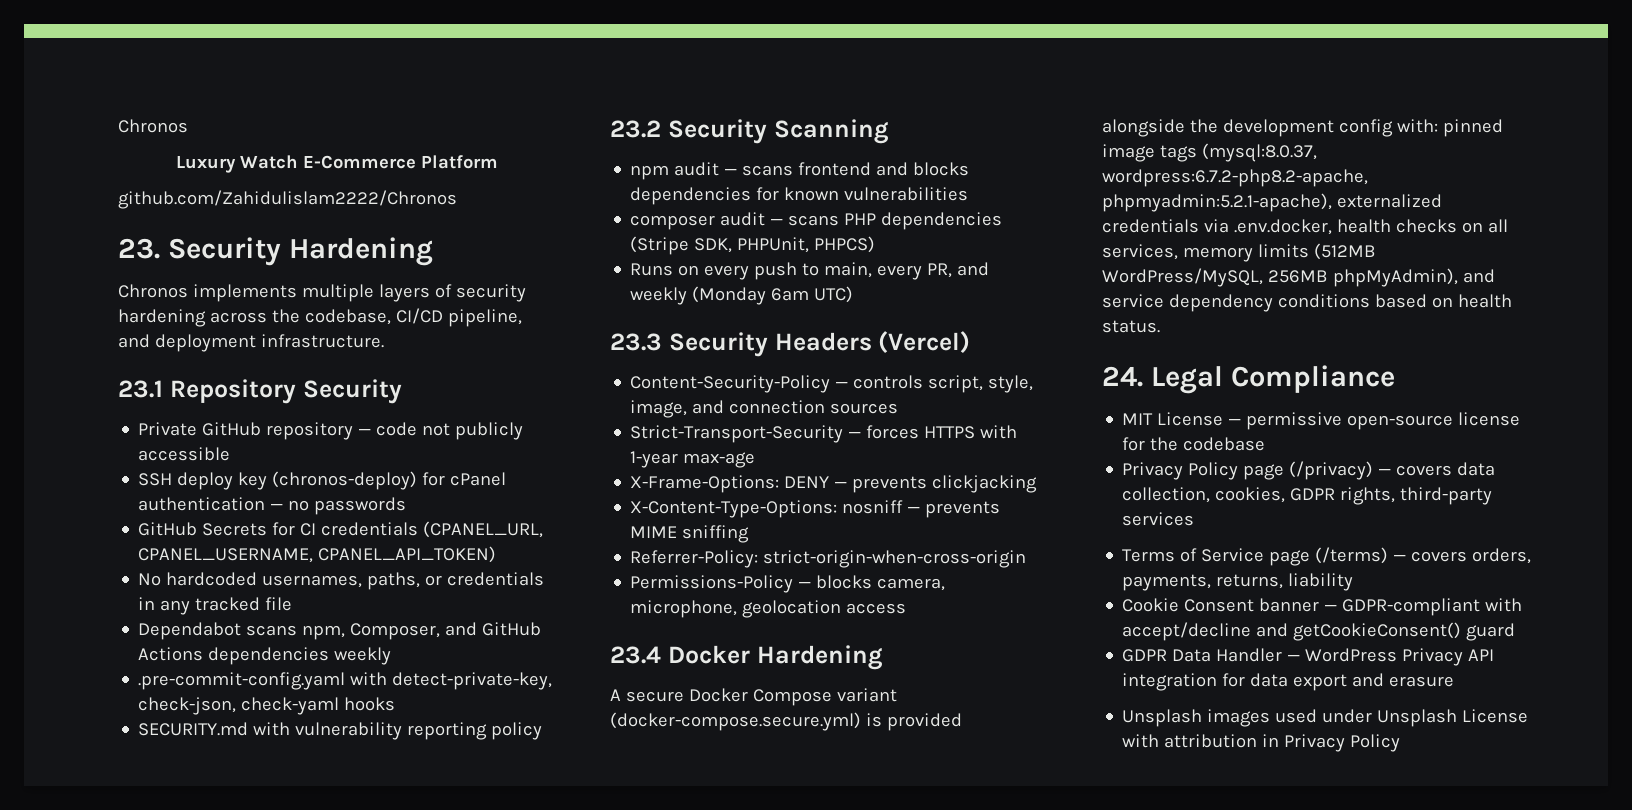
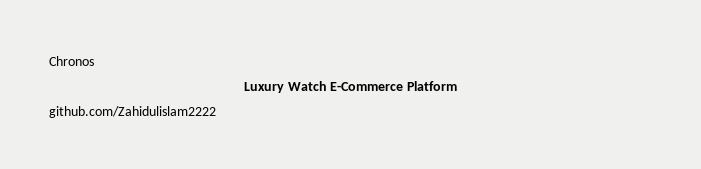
- github.com/Zahidulislam2222/Chronos
- 23. Security Hardening
- Chronos implements multiple layers of security hardening across the codebase, CI/CD pipeline, and deployment infrastructure.
- 23.1 Repository Security
- Private GitHub repository — code not publicly accessible
- SSH deploy key (chronos-deploy) for cPanel authentication — no passwords
- GitHub Secrets for CI credentials (CPANEL_URL, CPANEL_USERNAME, CPANEL_API_TOKEN)
- No hardcoded usernames, paths, or credentials in any tracked file
- Dependabot scans npm, Composer, and GitHub Actions dependencies weekly
- .pre-commit-config.yaml with detect-private-key, check-json, check-yaml hooks
- SECURITY.md with vulnerability reporting policy
- 23.2 Security Scanning
- npm audit — scans frontend and blocks dependencies for known vulnerabilities
- composer audit — scans PHP dependencies (Stripe SDK, PHPUnit, PHPCS)
- Runs on every push to main, every PR, and weekly (Monday 6am UTC)
- 23.3 Security Headers (Vercel)
- Content-Security-Policy — controls script, style, image, and connection sources
- Strict-Transport-Security — forces HTTPS with 1-year max-age
- X-Frame-Options: DENY — prevents clickjacking
- X-Content-Type-Options: nosniff — prevents MIME sniffing
- Referrer-Policy: strict-origin-when-cross-origin
- Permissions-Policy — blocks camera, microphone, geolocation access
- 23.4 Docker Hardening
- A secure Docker Compose variant (docker-compose.secure.yml) is provided alongside the development config with: pinned image tags (mysql:8.0.37, wordpress:6.7.2-php8.2-apache, phpmyadmin:5.2.1-apache), externalized credentials via .env.docker, health checks on all services, memory limits (512MB WordPress/MySQL, 256MB phpMyAdmin), and service dependency conditions based on health status.
- 24. Legal Compliance
- MIT License — permissive open-source license for the codebase
- Privacy Policy page (/privacy) — covers data collection, cookies, GDPR rights, third-party services
- Terms of Service page (/terms) — covers orders, payments, returns, liability
- Cookie Consent banner — GDPR-compliant with accept/decline and getCookieConsent() guard
- GDPR Data Handler — WordPress Privacy API integration for data export and erasure
- Unsplash images used under Unsplash License with attribution in Privacy Policy
+ github.com/Zahidulislam2222

